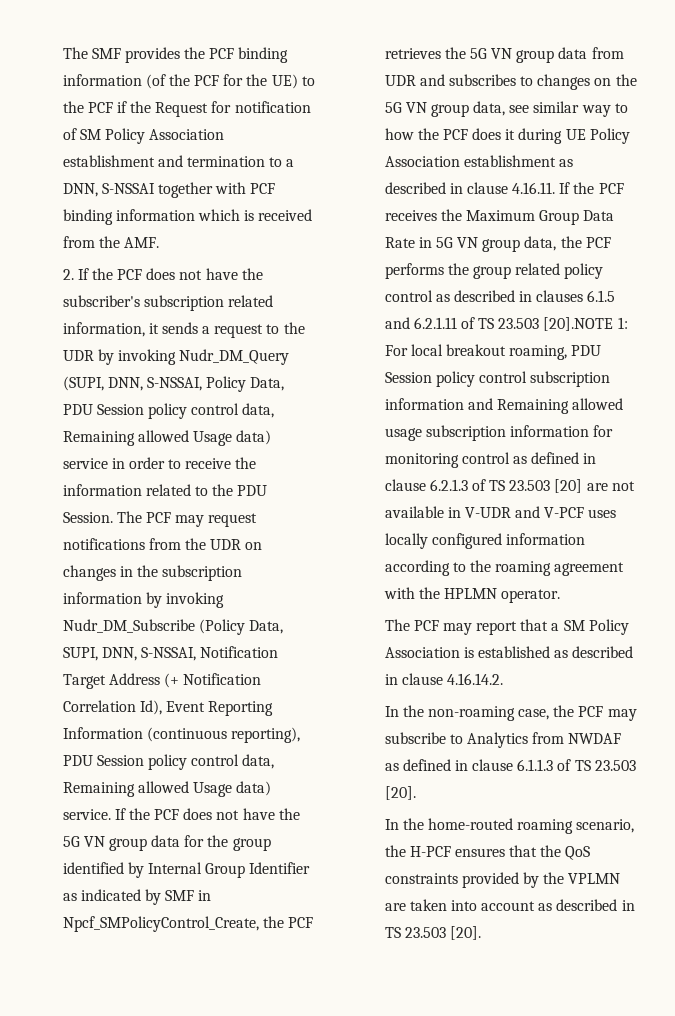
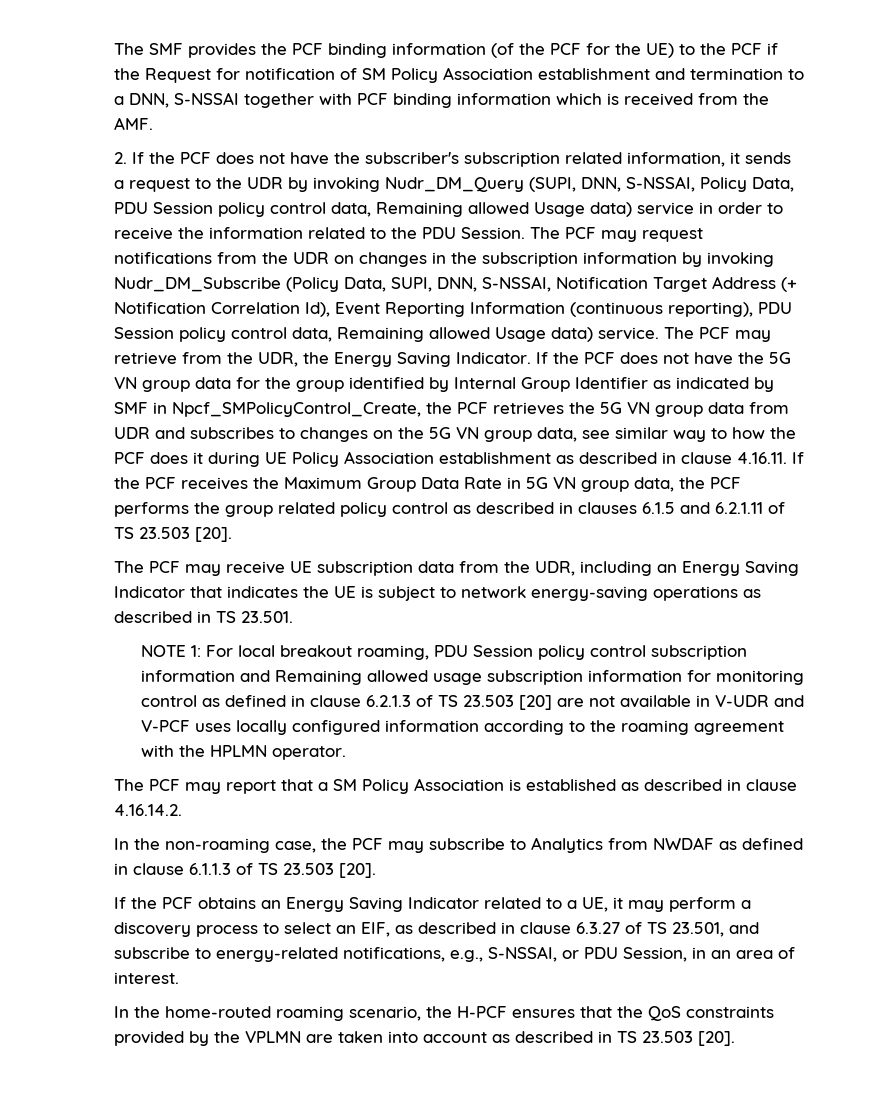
+ The PCF may retrieve from the UDR, the Energy Saving Indicator.
- If the PCF does not have the 5G VN group data for the group identified by Internal Group Identifier as indicated by SMF in Npcf_SMPolicyControl_Create, the PCF retrieves the 5G VN group data from UDR and subscribes to changes on the 5G VN group data, see similar way to how the PCF does it during UE Policy Association establishment as described in clause 4.16.11. If the PCF receives the Maximum Group Data Rate in 5G VN group data, the PCF performs the group related policy control as described in clauses 6.1.5 and 6.2.1.11 of TS 23.503 [20].NOTE 1:
+ If the PCF does not have the 5G VN group data for the group identified by Internal Group Identifier as indicated by SMF in Npcf_SMPolicyControl_Create, the PCF retrieves the 5G VN group data from UDR and subscribes to changes on the 5G VN group data, see similar way to how the PCF does it during UE Policy Association establishment as described in clause 4.16.11. If the PCF receives the Maximum Group Data Rate in 5G VN group data, the PCF performs the group related policy control as described in clauses 6.1.5 and 6.2.1.11 of TS 23.503 [20].
+ The PCF may receive UE subscription data from the UDR, including an Energy Saving Indicator that indicates the UE is subject to network energy-saving operations as described in TS 23.501.
+ NOTE 1:
+ If the PCF obtains an Energy Saving Indicator related to a UE, it may perform a discovery process to select an EIF, as described in clause 6.3.27 of TS 23.501, and subscribe to energy-related notifications, e.g., S-NSSAI, or PDU Session, in an area of interest.

